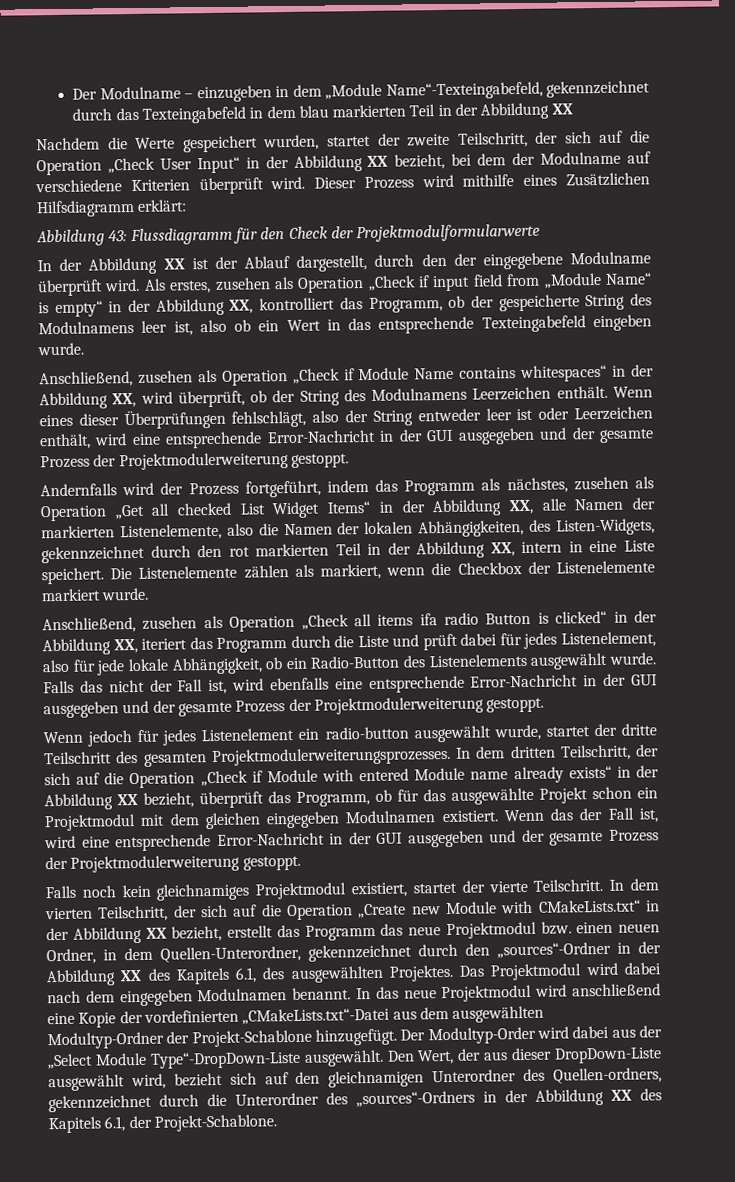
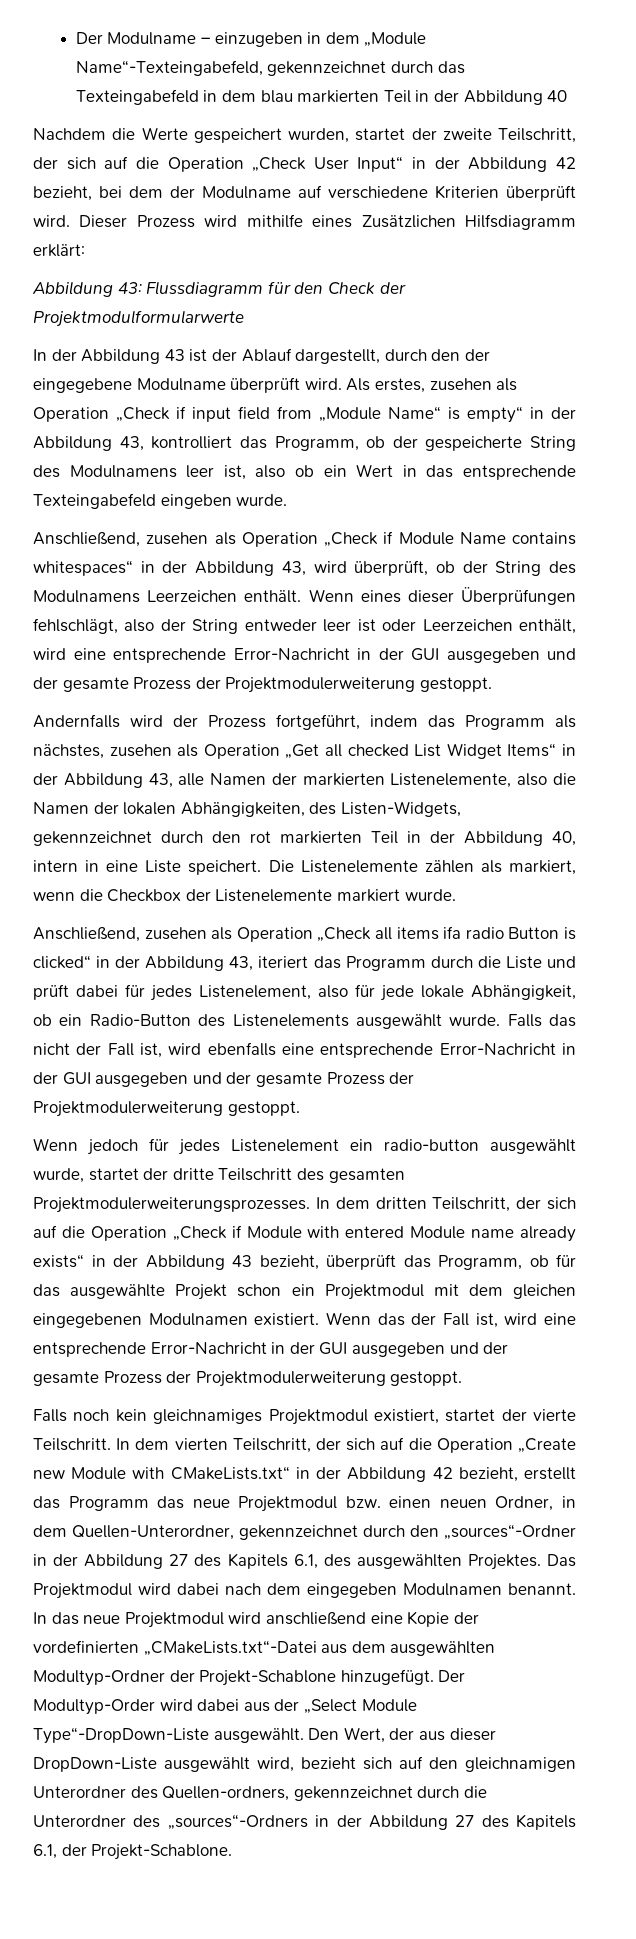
- Der Modulname – einzugeben in dem „Module Name“-Texteingabefeld, gekennzeichnet durch das Texteingabefeld in dem blau markierten Teil in der Abbildung XX
+ Der Modulname – einzugeben in dem „Module Name“-Texteingabefeld, gekennzeichnet durch das Texteingabefeld in dem blau markierten Teil in der Abbildung 40
- Nachdem die Werte gespeichert wurden, startet der zweite Teilschritt, der sich auf die Operation „Check User Input“ in der Abbildung XX bezieht, bei dem der Modulname auf verschiedene Kriterien überprüft wird.
+ Nachdem die Werte gespeichert wurden, startet der zweite Teilschritt, der sich auf die Operation „Check User Input“ in der Abbildung 42 bezieht, bei dem der Modulname auf verschiedene Kriterien überprüft wird.
- In der Abbildung XX ist der Ablauf dargestellt, durch den der eingegebene Modulname überprüft wird.
+ In der Abbildung 43 ist der Ablauf dargestellt, durch den der eingegebene Modulname überprüft wird.
- Als erstes, zusehen als Operation „Check if input field from „Module Name“ is empty“ in der Abbildung XX, kontrolliert das Programm, ob der gespeicherte String des Modulnamens leer ist, also ob ein Wert in das entsprechende Texteingabefeld eingeben wurde.
+ Als erstes, zusehen als Operation „Check if input field from „Module Name“ is empty“ in der Abbildung 43, kontrolliert das Programm, ob der gespeicherte String des Modulnamens leer ist, also ob ein Wert in das entsprechende Texteingabefeld eingeben wurde.
- Anschließend, zusehen als Operation „Check if Module Name contains whitespaces“ in der Abbildung XX, wird überprüft, ob der String des Modulnamens Leerzeichen enthält.
+ Anschließend, zusehen als Operation „Check if Module Name contains whitespaces“ in der Abbildung 43, wird überprüft, ob der String des Modulnamens Leerzeichen enthält.
- Andernfalls wird der Prozess fortgeführt, indem das Programm als nächstes, zusehen als Operation „Get all checked List Widget Items“ in der Abbildung XX, alle Namen der markierten Listenelemente, also die Namen der lokalen Abhängigkeiten, des Listen-Widgets, gekennzeichnet durch den rot markierten Teil in der Abbildung XX, intern in eine Liste speichert.
+ Andernfalls wird der Prozess fortgeführt, indem das Programm als nächstes, zusehen als Operation „Get all checked List Widget Items“ in der Abbildung 43, alle Namen der markierten Listenelemente, also die Namen der lokalen Abhängigkeiten, des Listen-Widgets, gekennzeichnet durch den rot markierten Teil in der Abbildung 40, intern in eine Liste speichert.
- Anschließend, zusehen als Operation „Check all items ifa radio Button is clicked“ in der Abbildung XX, iteriert das Programm durch die Liste und prüft dabei für jedes Listenelement, also für jede lokale Abhängigkeit, ob ein Radio-Button des Listenelements ausgewählt wurde.
+ Anschließend, zusehen als Operation „Check all items ifa radio Button is clicked“ in der Abbildung 43, iteriert das Programm durch die Liste und prüft dabei für jedes Listenelement, also für jede lokale Abhängigkeit, ob ein Radio-Button des Listenelements ausgewählt wurde.
- In dem dritten Teilschritt, der sich auf die Operation „Check if Module with entered Module name already exists“ in der Abbildung XX bezieht, überprüft das Programm, ob für das ausgewählte Projekt schon ein Projektmodul mit dem gleichen eingegeben Modulnamen existiert.
+ In dem dritten Teilschritt, der sich auf die Operation „Check if Module with entered Module name already exists“ in der Abbildung 43 bezieht, überprüft das Programm, ob für das ausgewählte Projekt schon ein Projektmodul mit dem gleichen eingegebenen Modulnamen existiert.
- In dem vierten Teilschritt, der sich auf die Operation „Create new Module with CMakeLists.txt“ in der Abbildung XX bezieht, erstellt das Programm das neue Projektmodul bzw. einen neuen Ordner, in dem Quellen-Unterordner, gekennzeichnet durch den „sources“-Ordner in der Abbildung XX des Kapitels 6.1, des ausgewählten Projektes.
+ In dem vierten Teilschritt, der sich auf die Operation „Create new Module with CMakeLists.txt“ in der Abbildung 42 bezieht, erstellt das Programm das neue Projektmodul bzw. einen neuen Ordner, in dem Quellen-Unterordner, gekennzeichnet durch den „sources“-Ordner in der Abbildung 27 des Kapitels 6.1, des ausgewählten Projektes.
- Den Wert, der aus dieser DropDown-Liste ausgewählt wird, bezieht sich auf den gleichnamigen Unterordner des Quellen-ordners, gekennzeichnet durch die Unterordner des „sources“-Ordners in der Abbildung XX des Kapitels 6.1, der Projekt-Schablone.
+ Den Wert, der aus dieser DropDown-Liste ausgewählt wird, bezieht sich auf den gleichnamigen Unterordner des Quellen-ordners, gekennzeichnet durch die Unterordner des „sources“-Ordners in der Abbildung 27 des Kapitels 6.1, der Projekt-Schablone.

